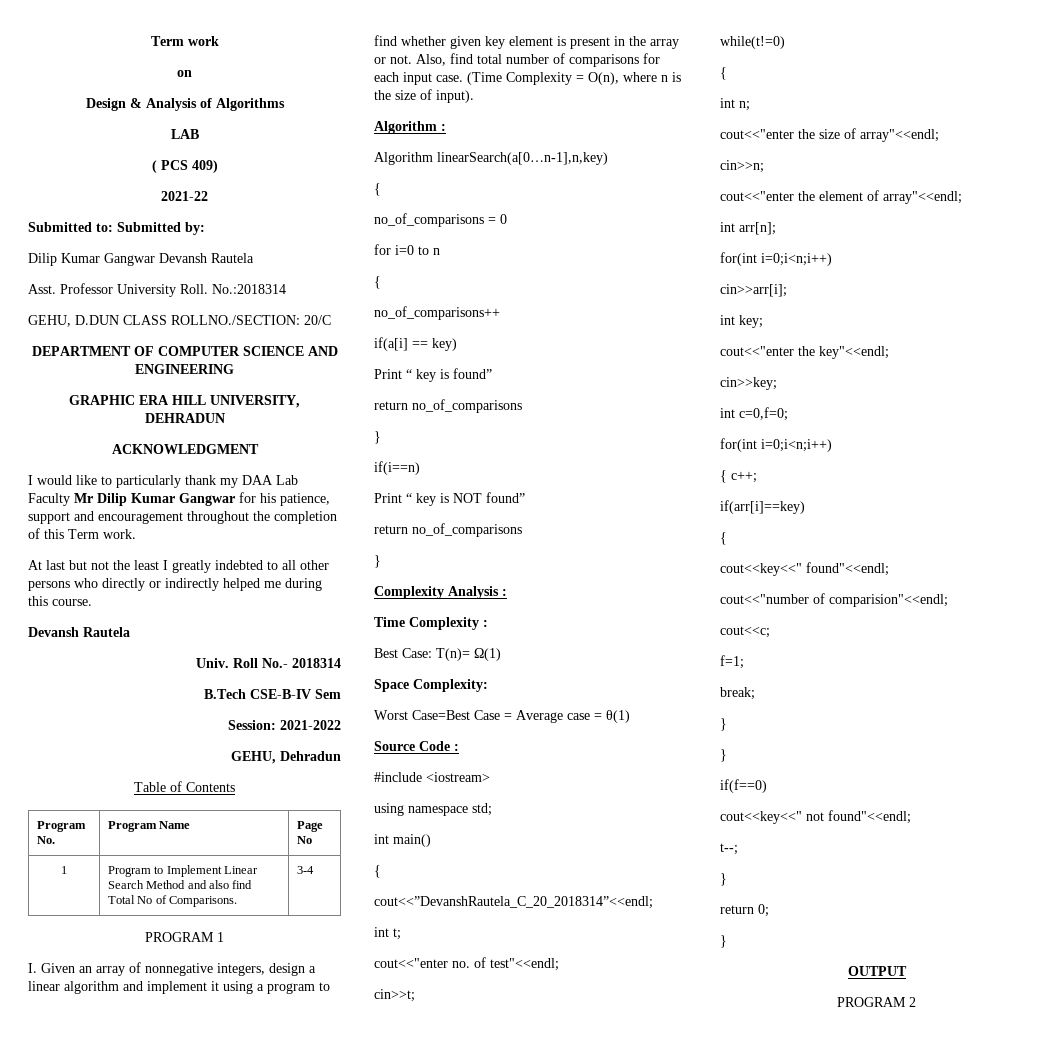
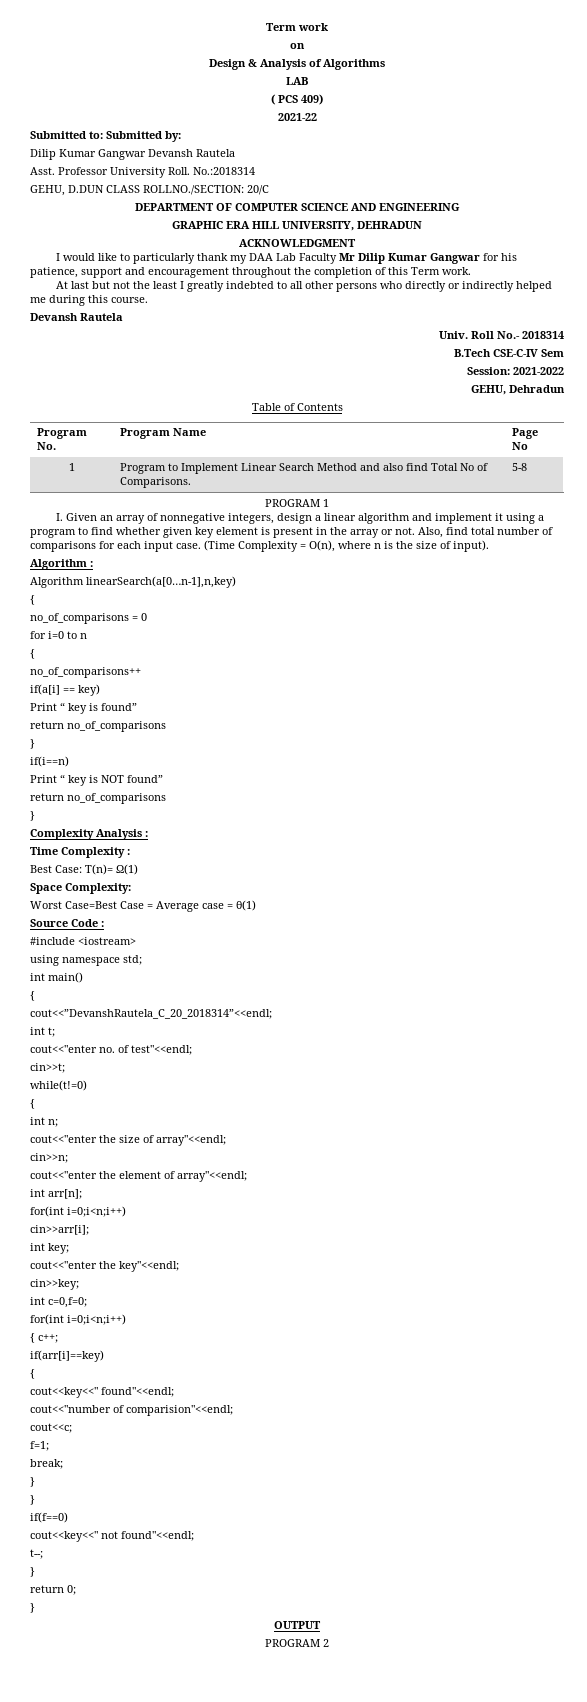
- B.Tech CSE-B-IV Sem
+ B.Tech CSE-C-IV Sem
- 1 | Program to Implement Linear Search Method and also find Total No of Comparisons. | 3-4
+ 1 | Program to Implement Linear Search Method and also find Total No of Comparisons. | 5-8

